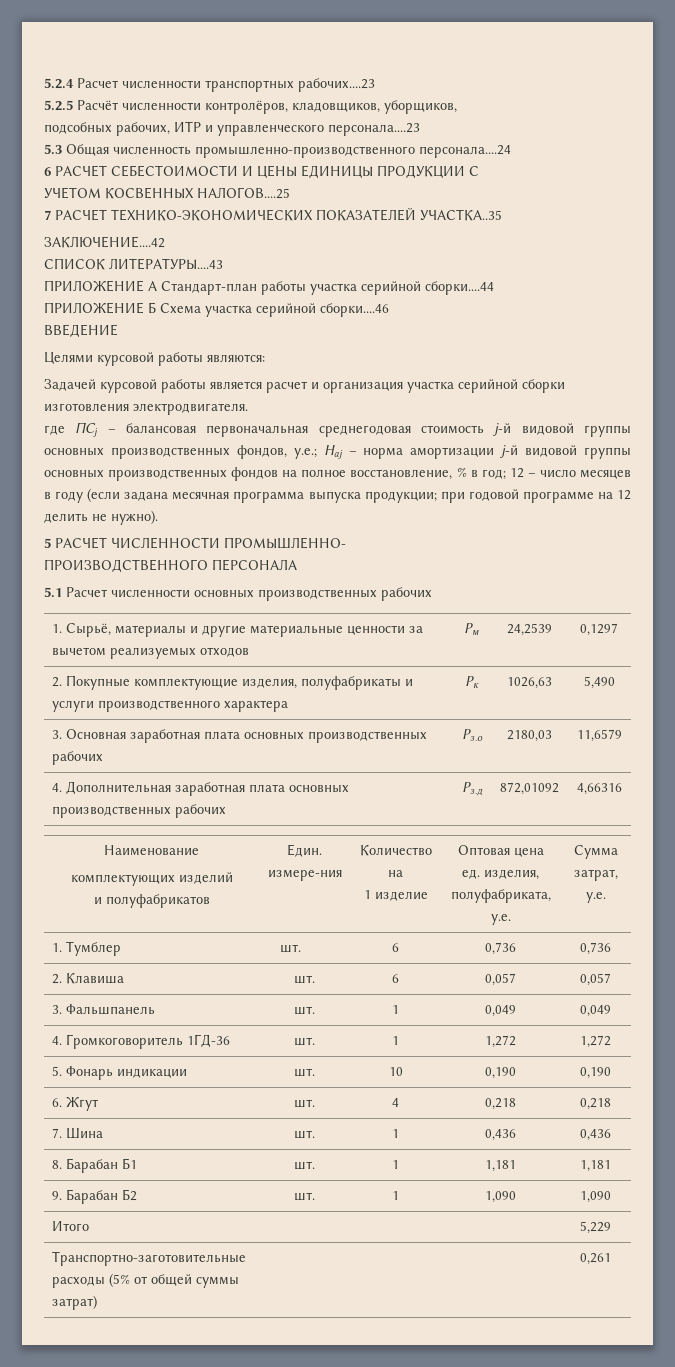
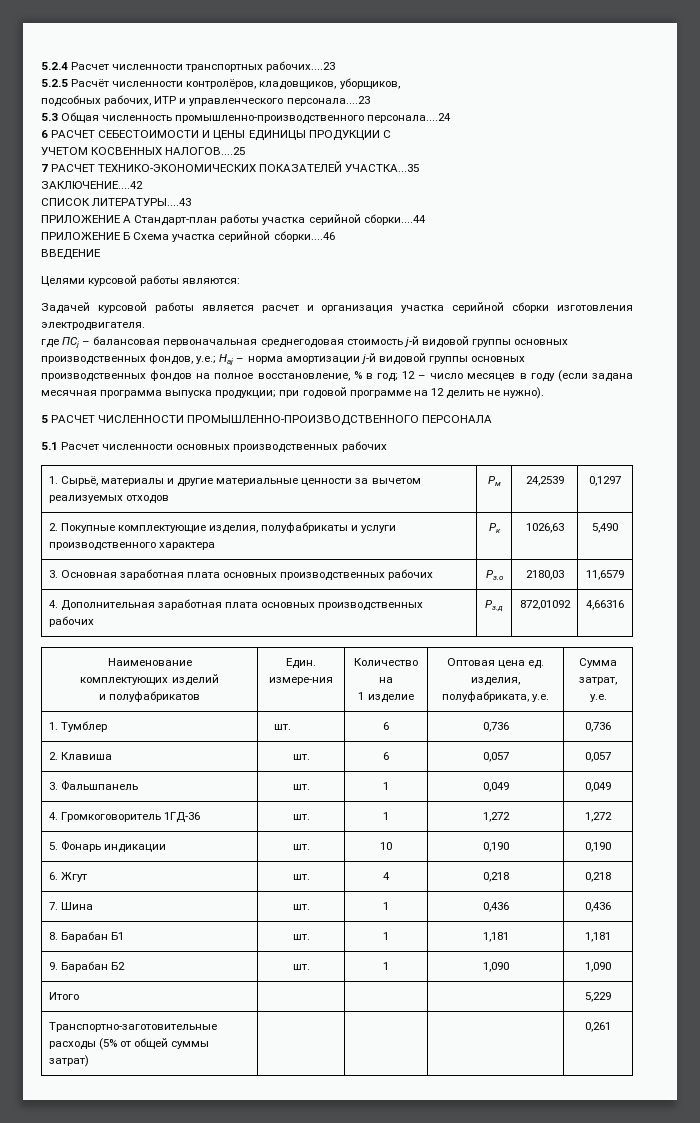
- 7 РАСЧЕТ ТЕХНИКО-ЭКОНОМИЧЕСКИХ ПОКАЗАТЕЛЕЙ УЧАСТКА..35
+ 7 РАСЧЕТ ТЕХНИКО-ЭКОНОМИЧЕСКИХ ПОКАЗАТЕЛЕЙ УЧАСТКА...35
- 5 РАСЧЕТ ЧИСЛЕННОСТИ ПРОМЫШЛЕННО-
- ПРОИЗВОДСТВЕННОГО ПЕРСОНАЛА
+ 5 РАСЧЕТ ЧИСЛЕННОСТИ ПРОМЫШЛЕННО-ПРОИЗВОДСТВЕННОГО ПЕРСОНАЛА

